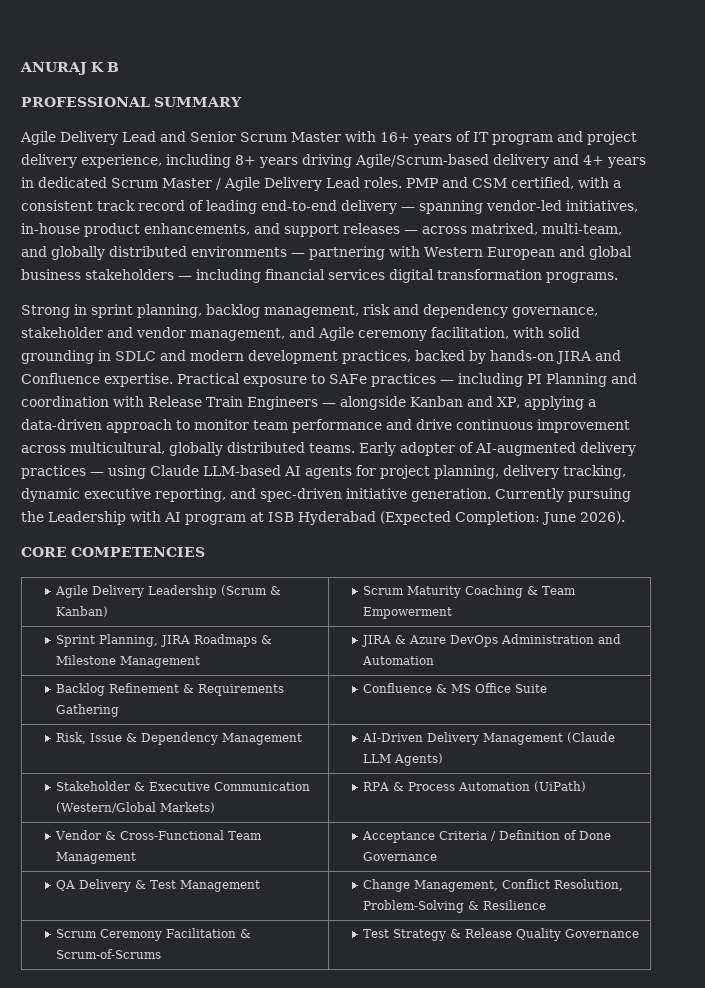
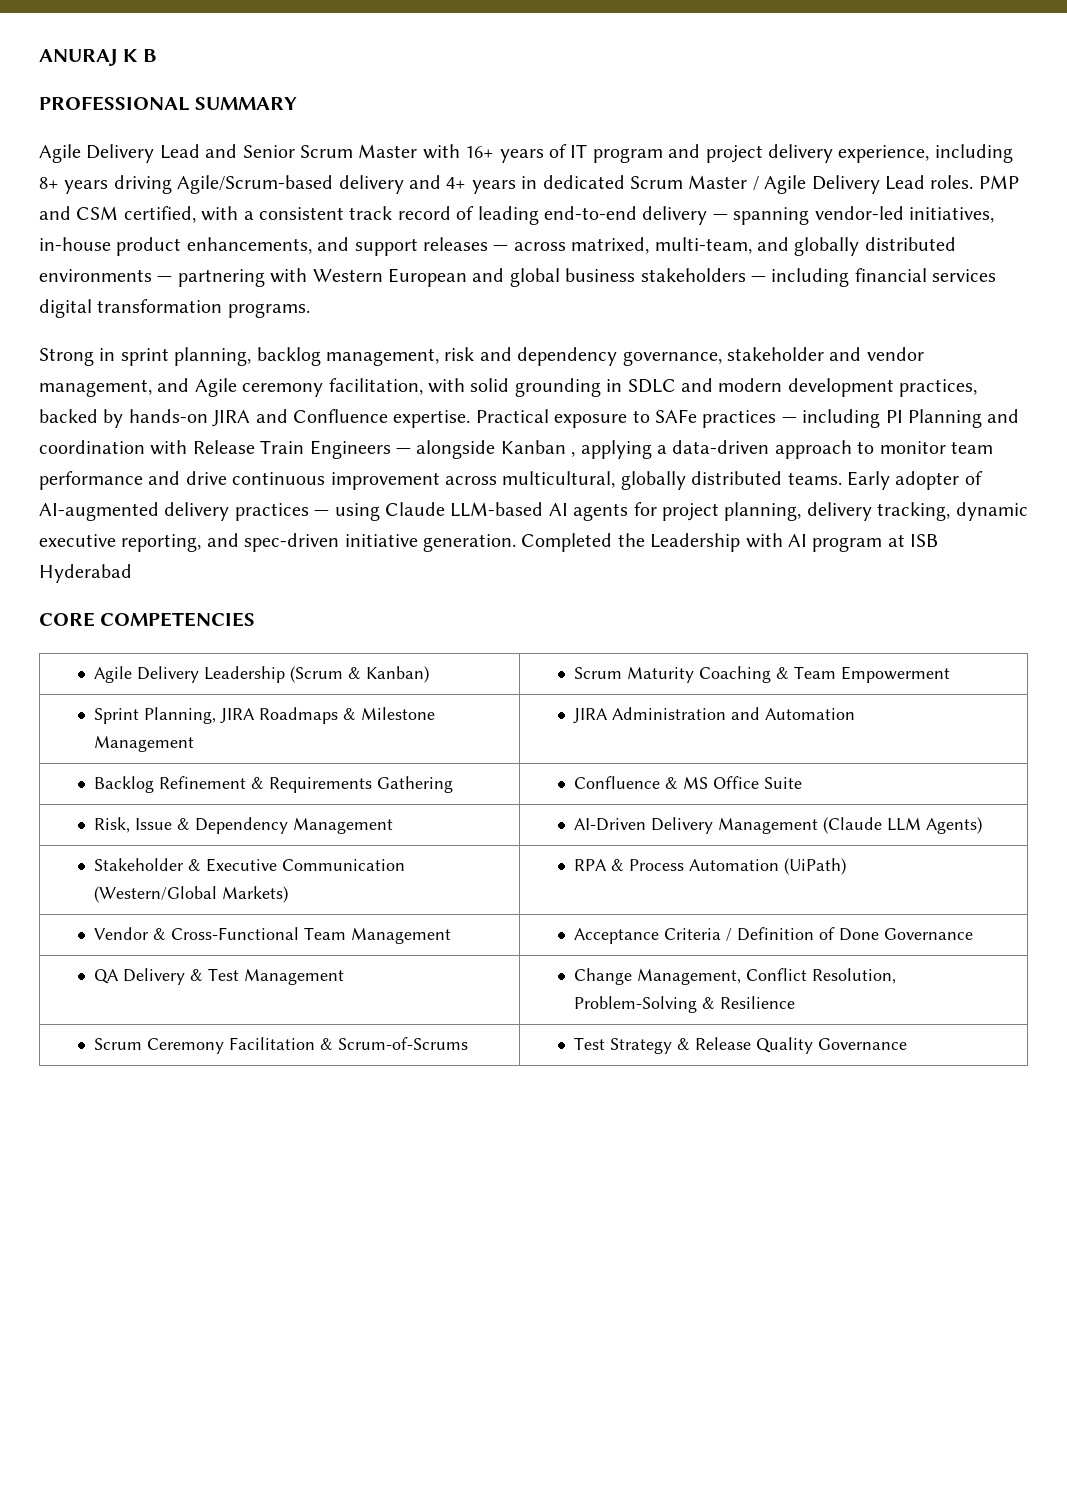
- Practical exposure to SAFe practices — including PI Planning and coordination with Release Train Engineers — alongside Kanban and XP, applying a data-driven approach to monitor team performance and drive continuous improvement across multicultural, globally distributed teams.
+ Practical exposure to SAFe practices — including PI Planning and coordination with Release Train Engineers — alongside Kanban , applying a data-driven approach to monitor team performance and drive continuous improvement across multicultural, globally distributed teams.
- Currently pursuing the Leadership with AI program at ISB Hyderabad (Expected Completion: June 2026).
+ Completed the Leadership with AI program at ISB Hyderabad
- Sprint Planning, JIRA Roadmaps & Milestone Management | JIRA & Azure DevOps Administration and Automation
+ Sprint Planning, JIRA Roadmaps & Milestone Management | JIRA Administration and Automation

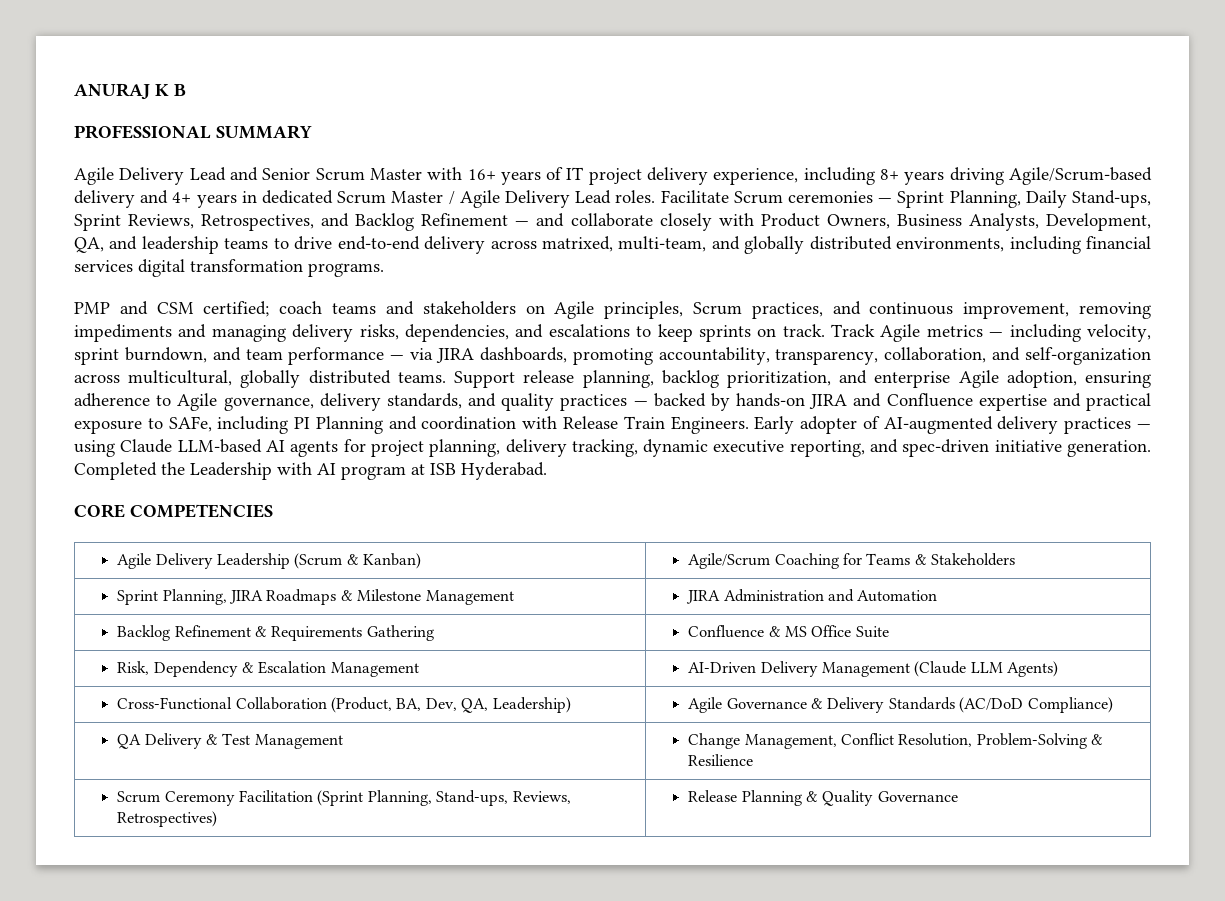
- Agile Delivery Lead and Senior Scrum Master with 16+ years of IT program and project delivery experience, including 8+ years driving Agile/Scrum-based delivery and 4+ years in dedicated Scrum Master / Agile Delivery Lead roles.
+ Agile Delivery Lead and Senior Scrum Master with 16+ years of IT project delivery experience, including 8+ years driving Agile/Scrum-based delivery and 4+ years in dedicated Scrum Master / Agile Delivery Lead roles.
- PMP and CSM certified, with a consistent track record of leading end-to-end delivery — spanning vendor-led initiatives, in-house product enhancements, and support releases — across matrixed, multi-team, and globally distributed environments — partnering with Western European and global business stakeholders — including financial services digital transformation programs.
+ Facilitate Scrum ceremonies — Sprint Planning, Daily Stand-ups, Sprint Reviews, Retrospectives, and Backlog Refinement — and collaborate closely with Product Owners, Business Analysts, Development, QA, and leadership teams to drive end-to-end delivery across matrixed, multi-team, and globally distributed environments, including financial services digital transformation programs.
- Strong in sprint planning, backlog management, risk and dependency governance, stakeholder and vendor management, and Agile ceremony facilitation, with solid grounding in SDLC and modern development practices, backed by hands-on JIRA and Confluence expertise. Practical exposure to SAFe practices — including PI Planning and coordination with Release Train Engineers — alongside Kanban , applying a data-driven approach to monitor team performance and drive continuous improvement across multicultural, globally distributed teams.
+ PMP and CSM certified; coach teams and stakeholders on Agile principles, Scrum practices, and continuous improvement, removing impediments and managing delivery risks, dependencies, and escalations to keep sprints on track. Track Agile metrics — including velocity, sprint burndown, and team performance — via JIRA dashboards, promoting accountability, transparency, collaboration, and self-organization across multicultural, globally distributed teams. Support release planning, backlog prioritization, and enterprise Agile adoption, ensuring adherence to Agile governance, delivery standards, and quality practices — backed by hands-on JIRA and Confluence expertise and practical exposure to SAFe, including PI Planning and coordination with Release Train Engineers.
- Completed the Leadership with AI program at ISB Hyderabad
+ Completed the Leadership with AI program at ISB Hyderabad.
- Agile Delivery Leadership (Scrum & Kanban) | Scrum Maturity Coaching & Team Empowerment
+ Agile Delivery Leadership (Scrum & Kanban) | Agile/Scrum Coaching for Teams & Stakeholders
- Risk, Issue & Dependency Management | AI-Driven Delivery Management (Claude LLM Agents)
+ Risk, Dependency & Escalation Management | AI-Driven Delivery Management (Claude LLM Agents)
- Stakeholder & Executive Communication (Western/Global Markets) | RPA & Process Automation (UiPath)
- Vendor & Cross-Functional Team Management | Acceptance Criteria / Definition of Done Governance
+ Cross-Functional Collaboration (Product, BA, Dev, QA, Leadership) | Agile Governance & Delivery Standards (AC/DoD Compliance)
- Scrum Ceremony Facilitation & Scrum-of-Scrums | Test Strategy & Release Quality Governance
+ Scrum Ceremony Facilitation (Sprint Planning, Stand-ups, Reviews, Retrospectives) | Release Planning & Quality Governance

